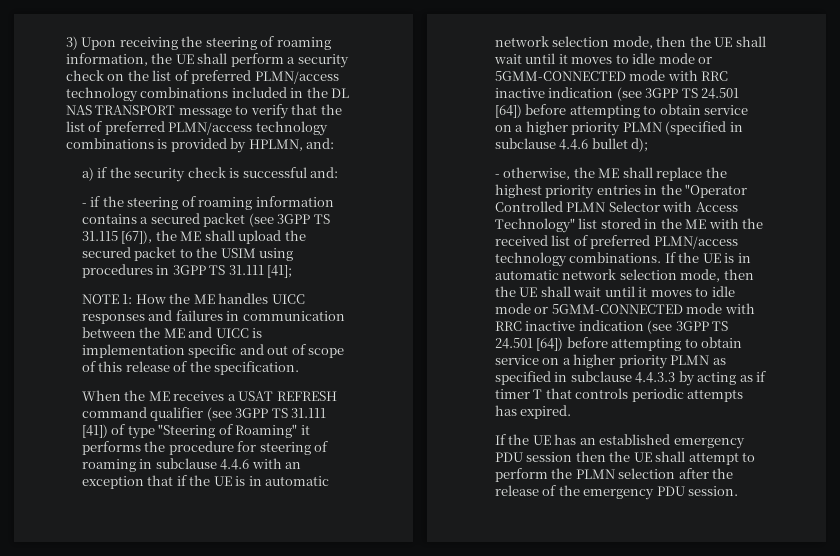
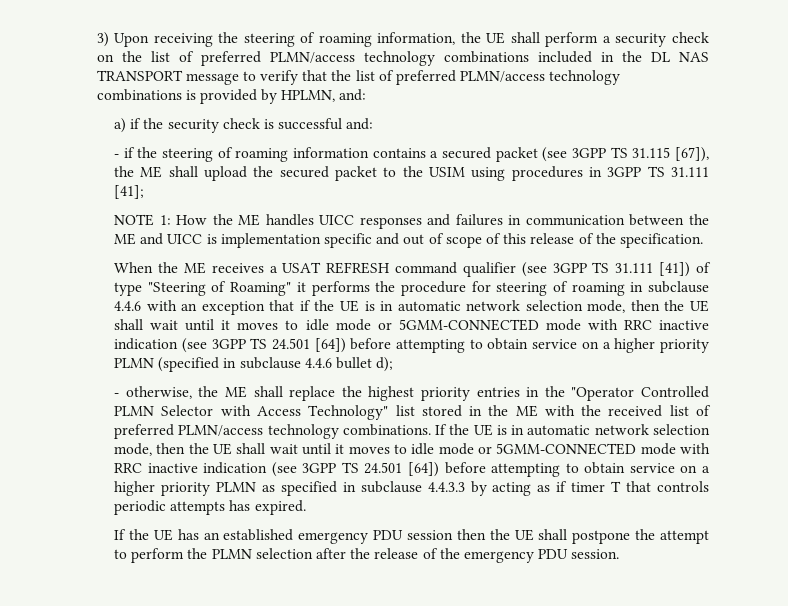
- If the UE has an established emergency PDU session then the UE shall attempt to perform the PLMN selection after the release of the emergency PDU session.
+ If the UE has an established emergency PDU session then the UE shall postpone the attempt to perform the PLMN selection after the release of the emergency PDU session.

